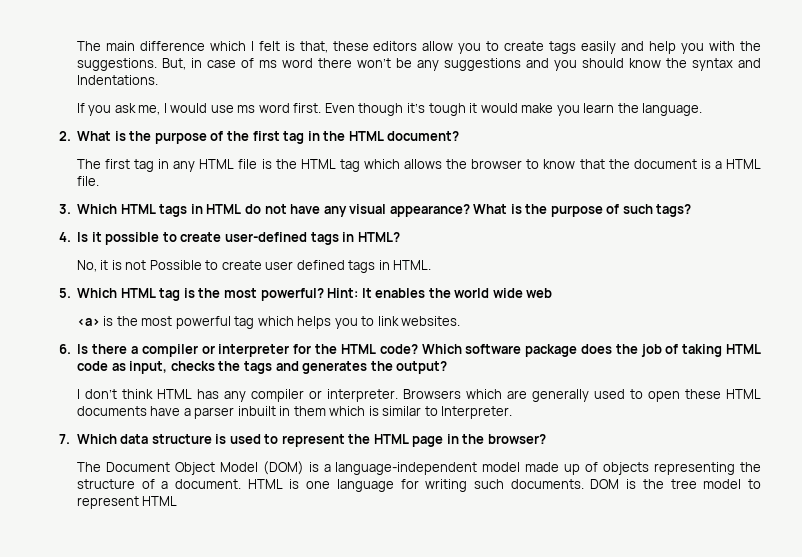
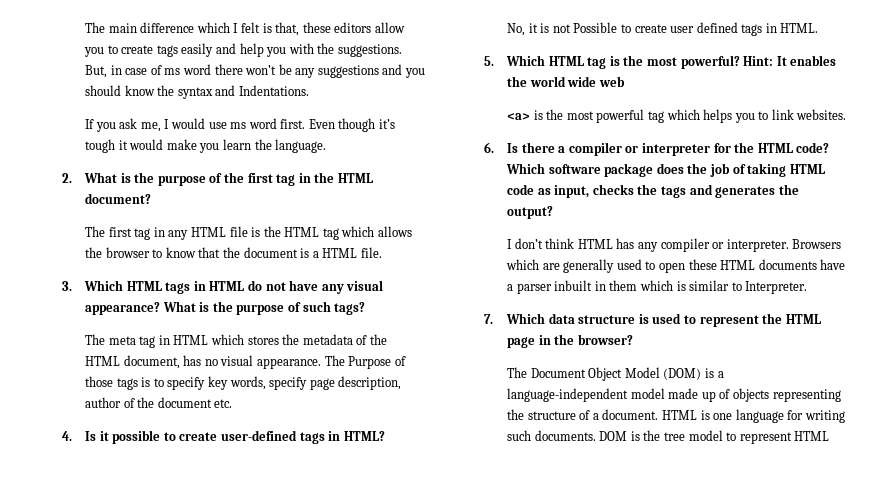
+ The meta tag in HTML which stores the metadata of the HTML document, has no visual appearance. The Purpose of those tags is to specify key words, specify page description, author of the document etc.

